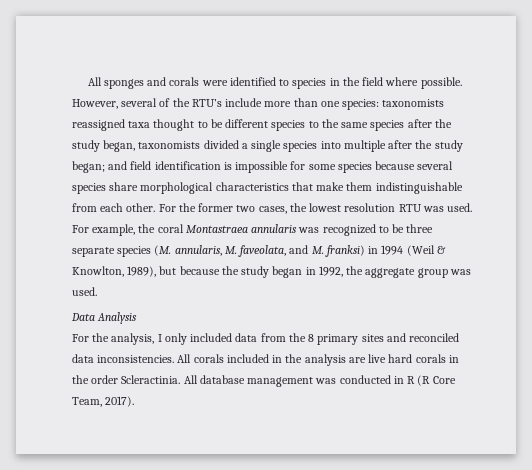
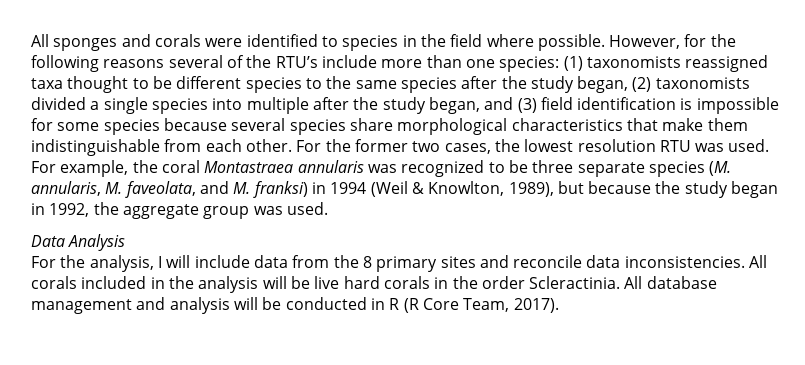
- However, several of the RTU’s include more than one species: taxonomists reassigned taxa thought to be different species to the same species after the study began, taxonomists divided a single species into multiple after the study began; and field identification is impossible for some species because several species share morphological characteristics that make them indistinguishable from each other.
+ However, for the following reasons several of the RTU’s include more than one species: (1) taxonomists reassigned taxa thought to be different species to the same species after the study began, (2) taxonomists divided a single species into multiple after the study began, and (3) field identification is impossible for some species because several species share morphological characteristics that make them indistinguishable from each other.
- For the analysis, I only included data from the 8 primary sites and reconciled data inconsistencies.
+ For the analysis, I will include data from the 8 primary sites and reconcile data inconsistencies.
- All corals included in the analysis are live hard corals in the order Scleractinia.
+ All corals included in the analysis will be live hard corals in the order Scleractinia.
- All database management was conducted in R (R Core Team, 2017).
+ All database management and analysis will be conducted in R (R Core Team, 2017).

